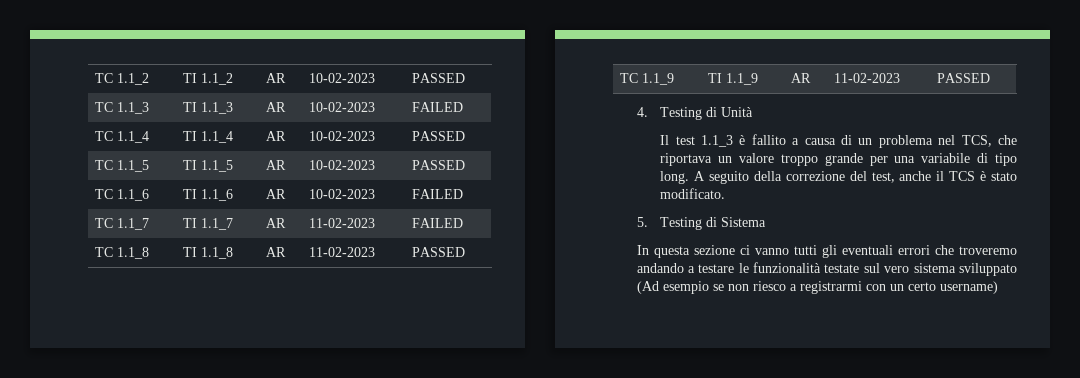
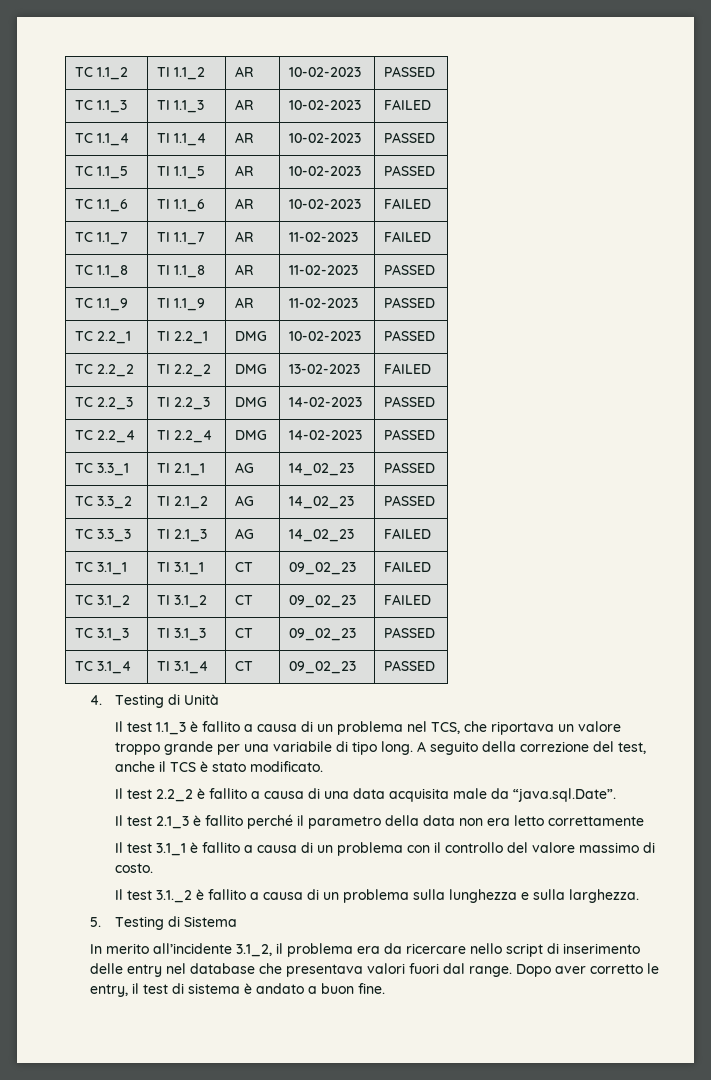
+ TC 2.2_1 | TI 2.2_1 | DMG | 10-02-2023 | PASSED
+ TC 2.2_2 | TI 2.2_2 | DMG | 13-02-2023 | FAILED
+ TC 2.2_3 | TI 2.2_3 | DMG | 14-02-2023 | PASSED
+ TC 2.2_4 | TI 2.2_4 | DMG | 14-02-2023 | PASSED
+ TC 3.3_1 | TI 2.1_1 | AG | 14_02_23 | PASSED
+ TC 3.3_2 | TI 2.1_2 | AG | 14_02_23 | PASSED
+ TC 3.3_3 | TI 2.1_3 | AG | 14_02_23 | FAILED
+ TC 3.1_1 | TI 3.1_1 | CT | 09_02_23 | FAILED
+ TC 3.1_2 | TI 3.1_2 | CT | 09_02_23 | FAILED
+ TC 3.1_3 | TI 3.1_3 | CT | 09_02_23 | PASSED
+ TC 3.1_4 | TI 3.1_4 | CT | 09_02_23 | PASSED
+ Il test 2.2_2 è fallito a causa di una data acquisita male da “java.sql.Date”.
+ Il test 2.1_3 è fallito perché il parametro della data non era letto correttamente
+ Il test 3.1_1 è fallito a causa di un problema con il controllo del valore massimo di costo.
+ Il test 3.1._2 è fallito a causa di un problema sulla lunghezza e sulla larghezza.
- In questa sezione ci vanno tutti gli eventuali errori che troveremo andando a testare le funzionalità testate sul vero sistema sviluppato (Ad esempio se non riesco a registrarmi con un certo username)
+ In merito all’incidente 3.1_2, il problema era da ricercare nello script di inserimento delle entry nel database che presentava valori fuori dal range. Dopo aver corretto le entry, il test di sistema è andato a buon fine.

